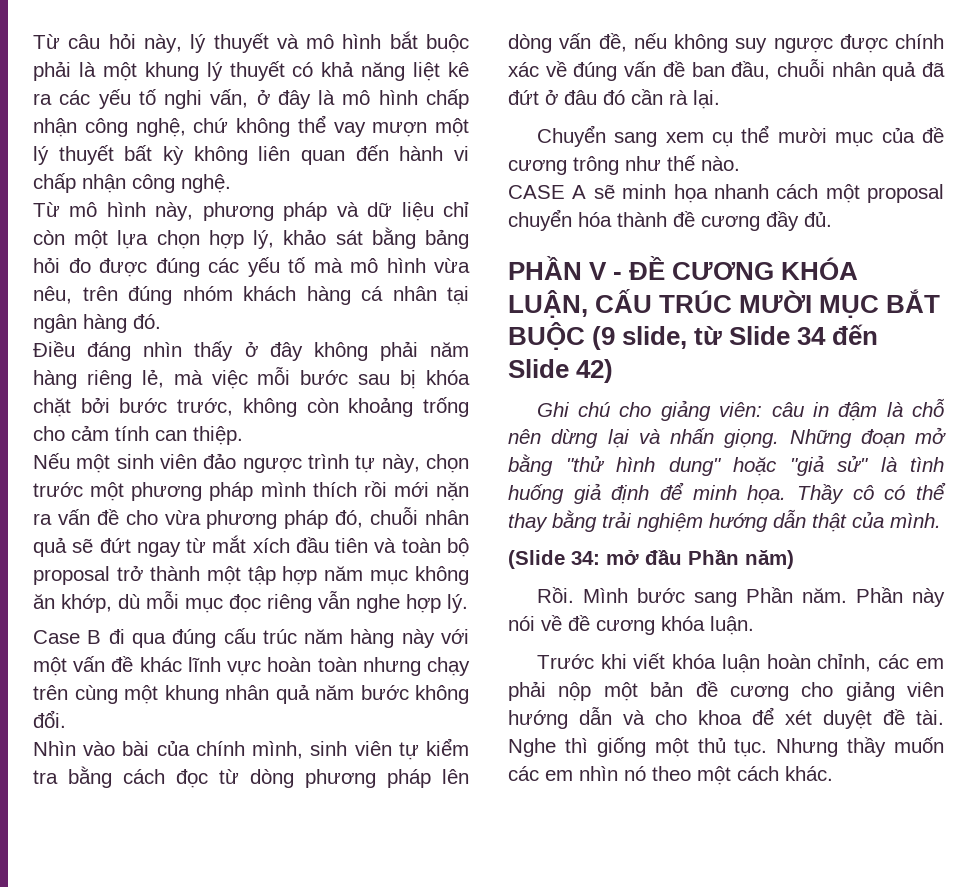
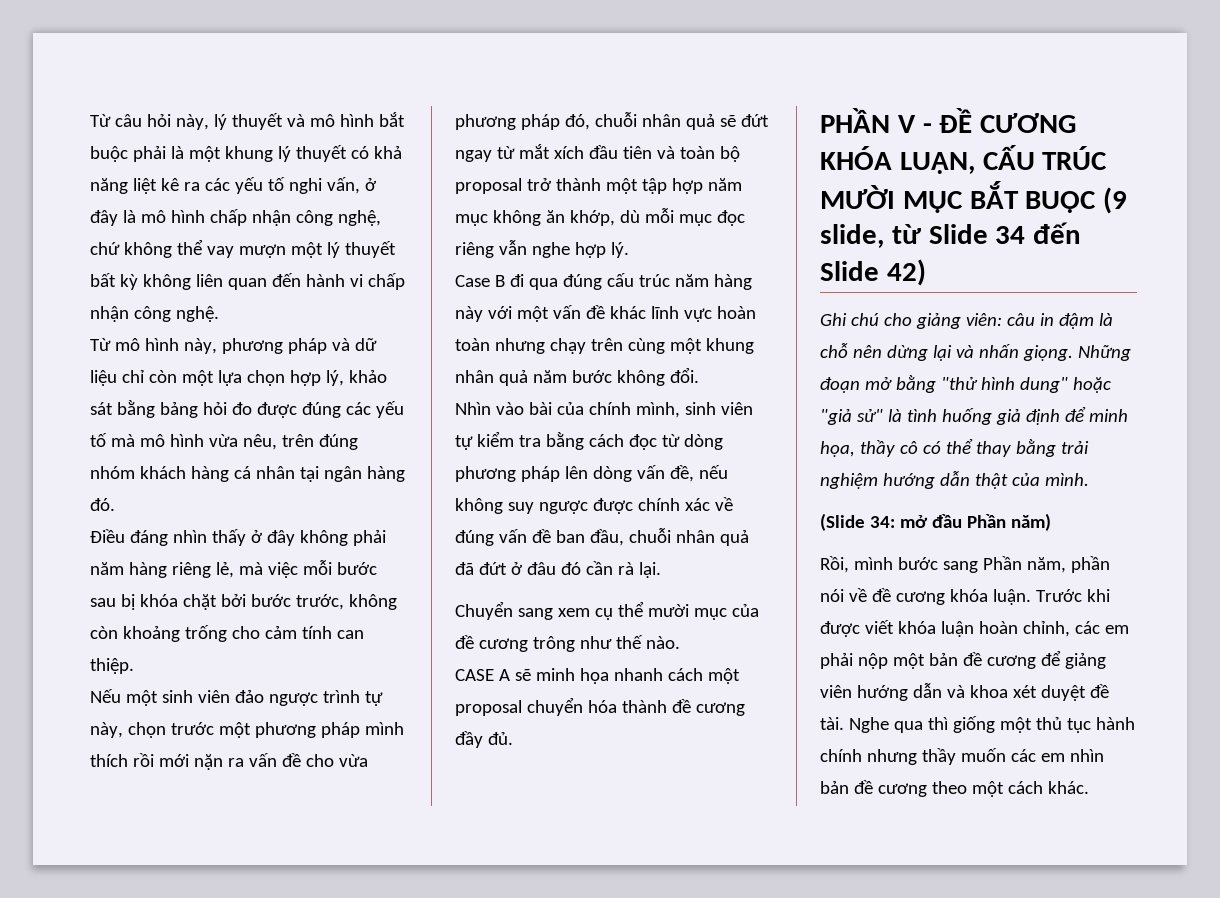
- Những đoạn mở bằng "thử hình dung" hoặc "giả sử" là tình huống giả định để minh họa. Thầy cô có thể thay bằng trải nghiệm hướng dẫn thật của mình.
+ Những đoạn mở bằng "thử hình dung" hoặc "giả sử" là tình huống giả định để minh họa, thầy cô có thể thay bằng trải nghiệm hướng dẫn thật của mình.
- Rồi. Mình bước sang Phần năm. Phần này nói về đề cương khóa luận.
- Trước khi viết khóa luận hoàn chỉnh, các em phải nộp một bản đề cương cho giảng viên hướng dẫn và cho khoa để xét duyệt đề tài.
+ Rồi, mình bước sang Phần năm, phần nói về đề cương khóa luận. Trước khi được viết khóa luận hoàn chỉnh, các em phải nộp một bản đề cương để giảng viên hướng dẫn và khoa xét duyệt đề tài.
- Nghe thì giống một thủ tục. Nhưng thầy muốn các em nhìn nó theo một cách khác.
+ Nghe qua thì giống một thủ tục hành chính nhưng thầy muốn các em nhìn bản đề cương theo một cách khác.

